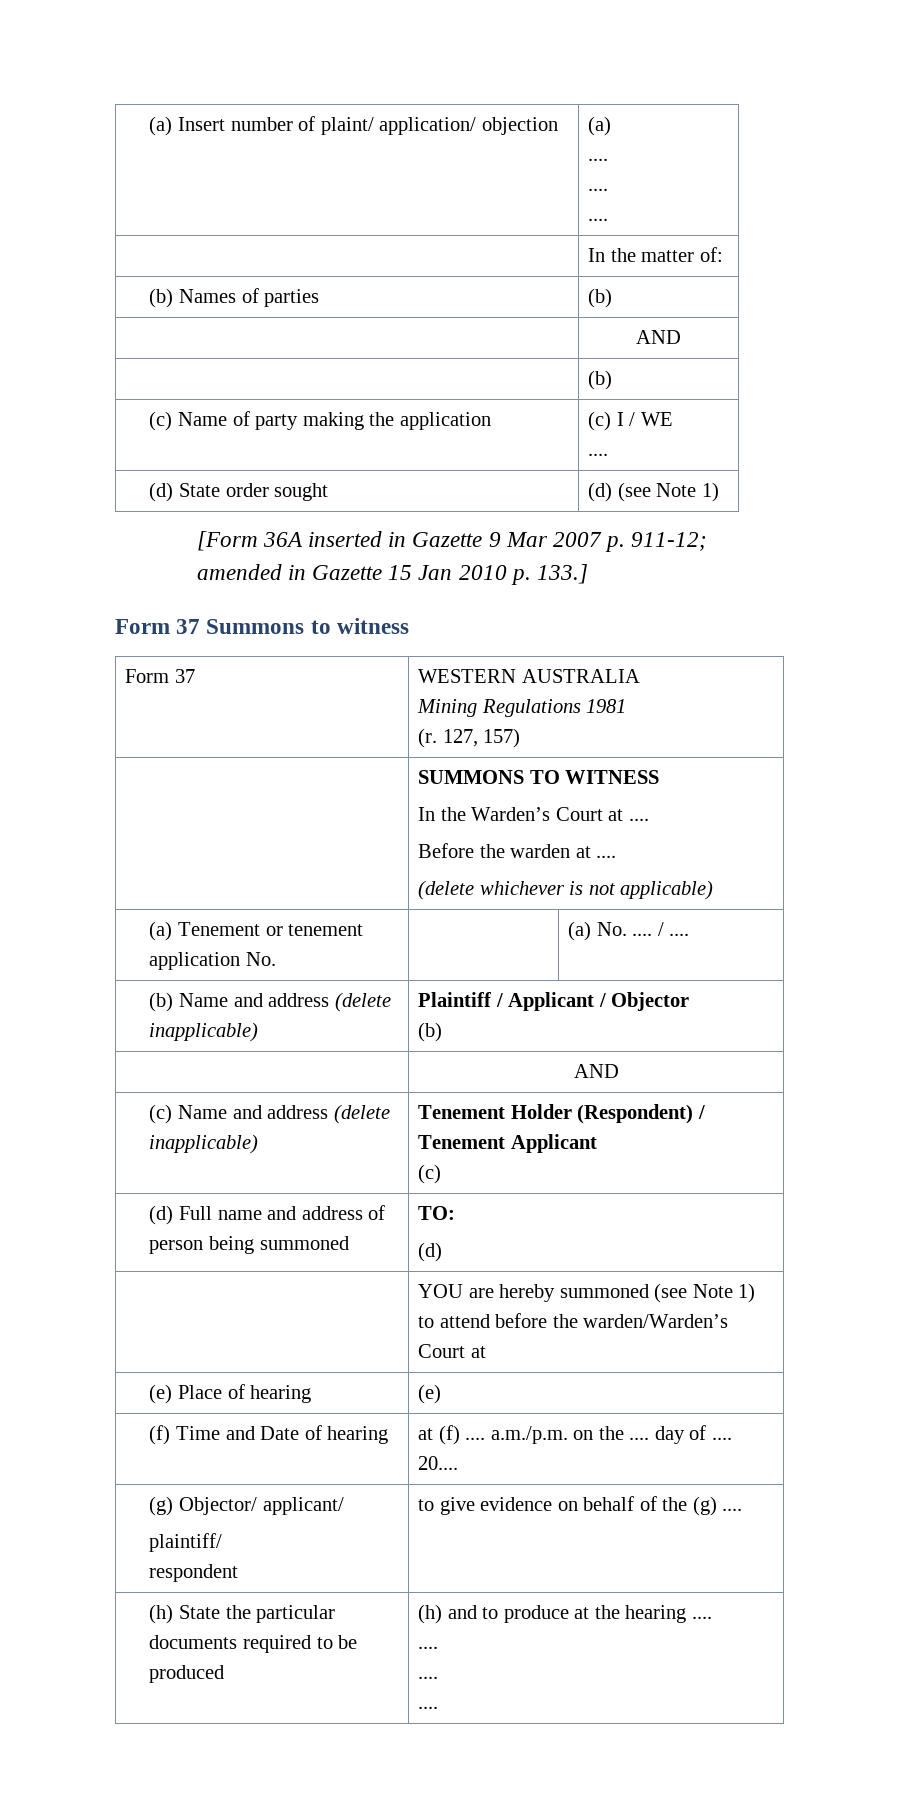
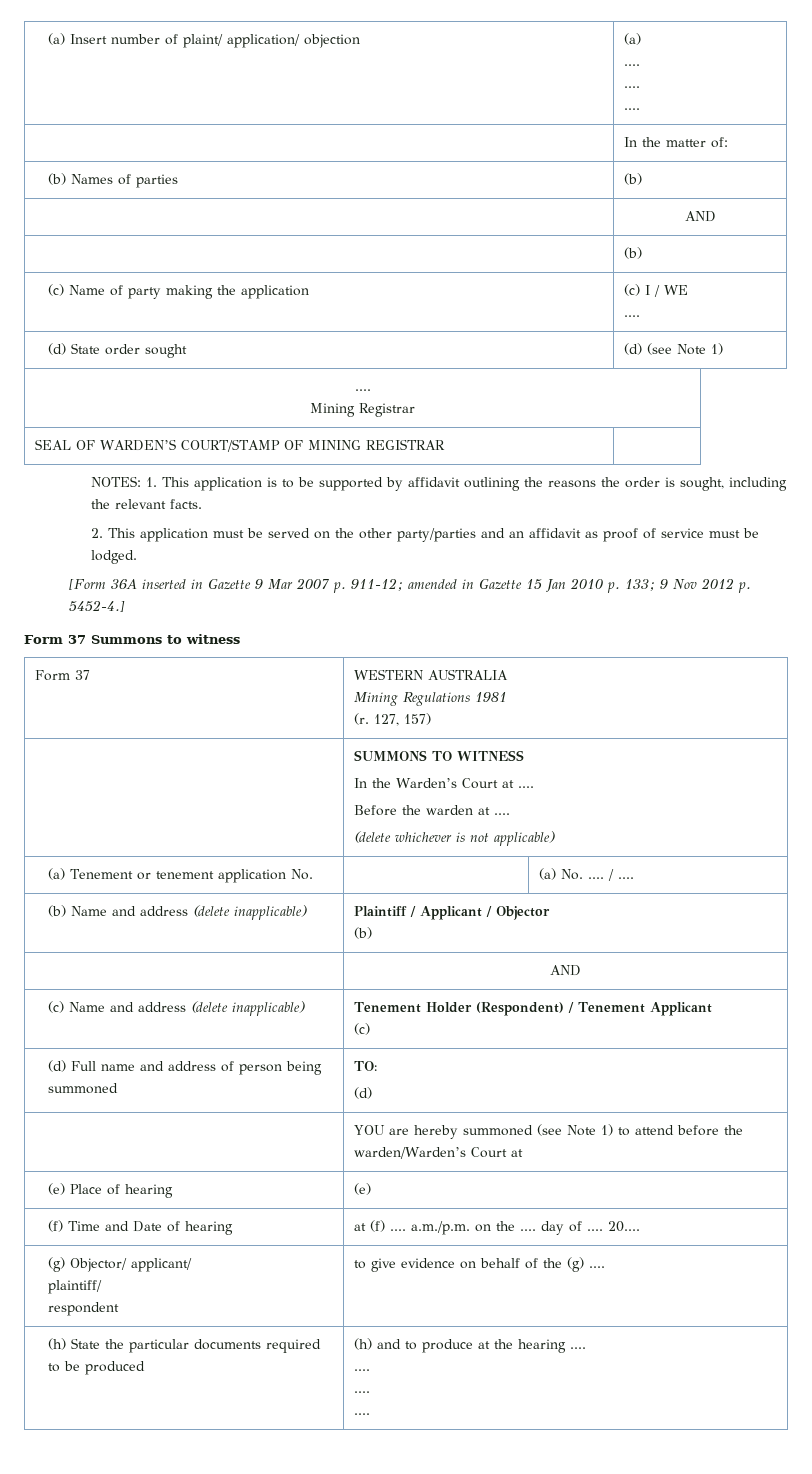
  (d) State order sought | (d) (see Note 1)
+ ....
+ Mining Registrar
+ SEAL OF WARDEN’S COURT/STAMP OF MINING REGISTRAR |
+ NOTES: 1. This application is to be supported by affidavit outlining the reasons the order is sought, including the relevant facts.
+ 2. This application must be served on the other party/parties and an affidavit as proof of service must be lodged.
- [Form 36A inserted in Gazette 9 Mar 2007 p. 911-12; amended in Gazette 15 Jan 2010 p. 133.]
+ [Form 36A inserted in Gazette 9 Mar 2007 p. 911-12; amended in Gazette 15 Jan 2010 p. 133; 9 Nov 2012 p. 5452-4.]

